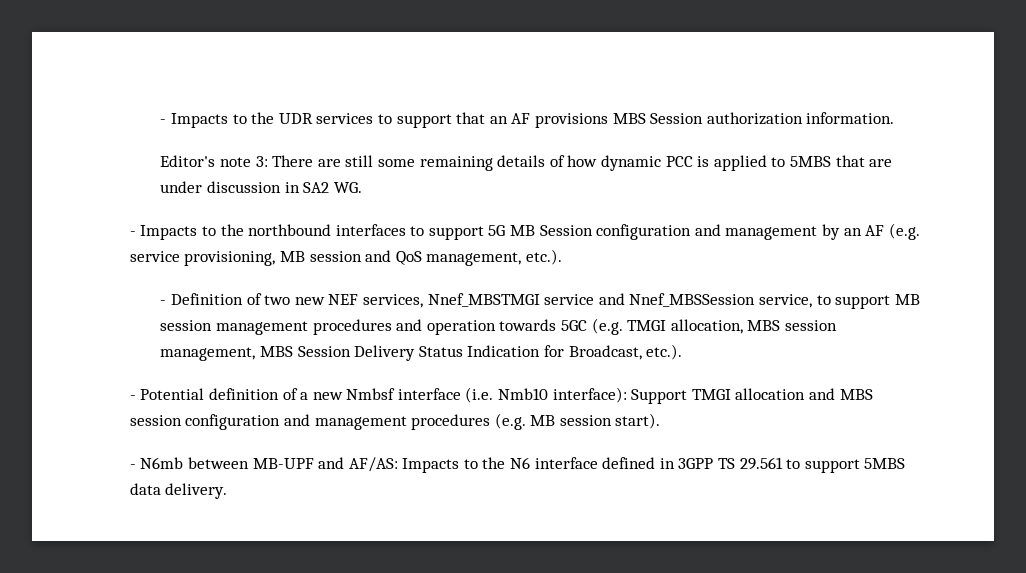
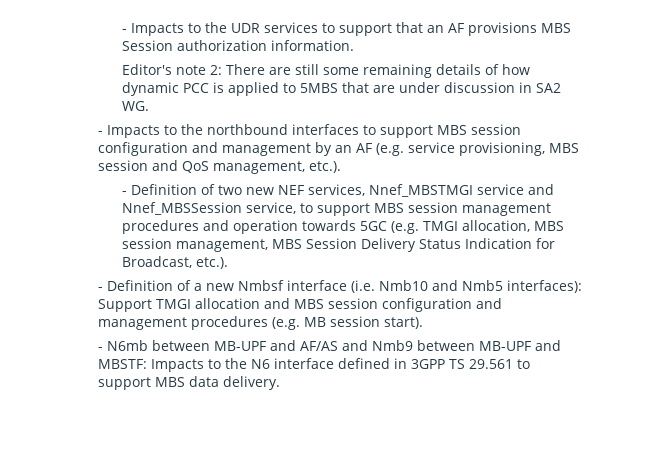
- Editor's note 3: There are still some remaining details of how dynamic PCC is applied to 5MBS that are under discussion in SA2 WG.
+ Editor's note 2: There are still some remaining details of how dynamic PCC is applied to 5MBS that are under discussion in SA2 WG.
- - Impacts to the northbound interfaces to support 5G MB Session configuration and management by an AF (e.g. service provisioning, MB session and QoS management, etc.).
+ - Impacts to the northbound interfaces to support MBS session configuration and management by an AF (e.g. service provisioning, MBS session and QoS management, etc.).
- - Definition of two new NEF services, Nnef_MBSTMGI service and Nnef_MBSSession service, to support MB session management procedures and operation towards 5GC (e.g. TMGI allocation, MBS session management, MBS Session Delivery Status Indication for Broadcast, etc.).
+ - Definition of two new NEF services, Nnef_MBSTMGI service and Nnef_MBSSession service, to support MBS session management procedures and operation towards 5GC (e.g. TMGI allocation, MBS session management, MBS Session Delivery Status Indication for Broadcast, etc.).
- - Potential definition of a new Nmbsf interface (i.e. Nmb10 interface): Support TMGI allocation and MBS session configuration and management procedures (e.g. MB session start).
+ - Definition of a new Nmbsf interface (i.e. Nmb10 and Nmb5 interfaces): Support TMGI allocation and MBS session configuration and management procedures (e.g. MB session start).
- - N6mb between MB-UPF and AF/AS: Impacts to the N6 interface defined in 3GPP TS 29.561 to support 5MBS data delivery.
+ - N6mb between MB-UPF and AF/AS and Nmb9 between MB-UPF and MBSTF: Impacts to the N6 interface defined in 3GPP TS 29.561 to support MBS data delivery.

